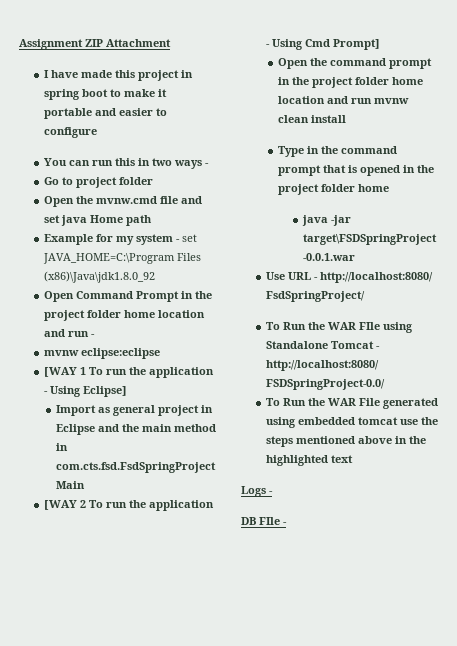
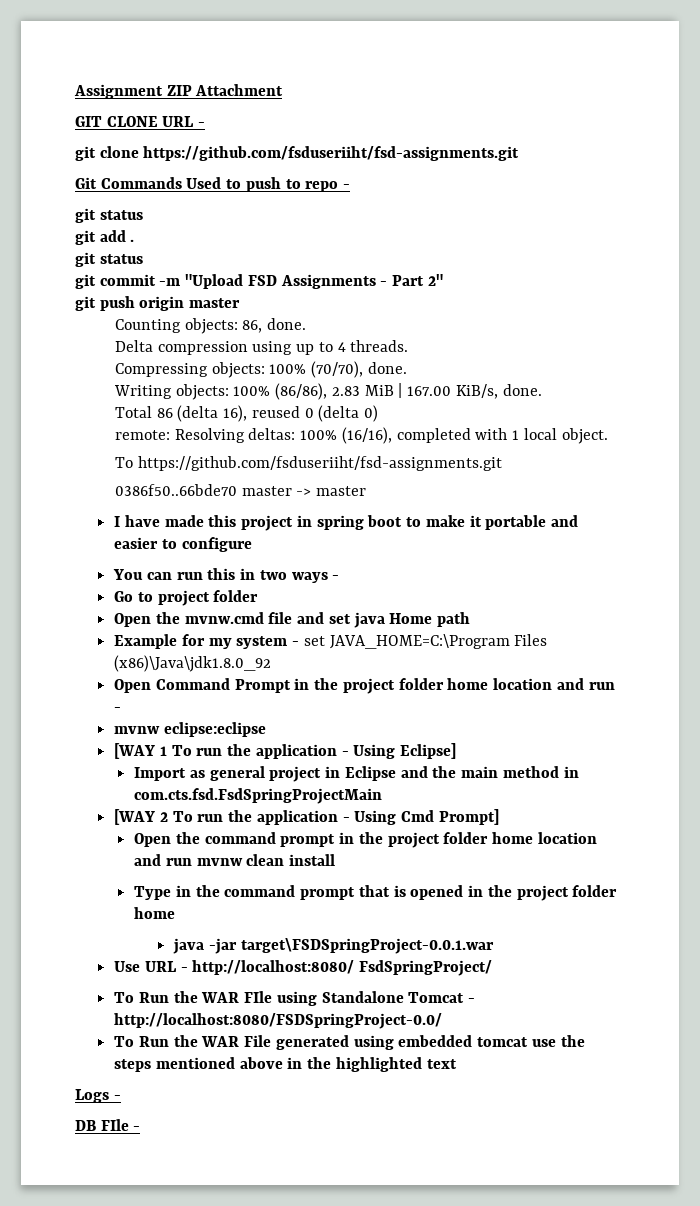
+ GIT CLONE URL -
+ git clone https://github.com/fsduseriiht/fsd-assignments.git
+ Git Commands Used to push to repo -
+ git status
+ git add .
+ git status
+ git commit -m "Upload FSD Assignments - Part 2"
+ git push origin master
+ Counting objects: 86, done.
+ Delta compression using up to 4 threads.
+ Compressing objects: 100% (70/70), done.
+ Writing objects: 100% (86/86), 2.83 MiB | 167.00 KiB/s, done.
+ Total 86 (delta 16), reused 0 (delta 0)
+ remote: Resolving deltas: 100% (16/16), completed with 1 local object.
+ To https://github.com/fsduseriiht/fsd-assignments.git
+ 0386f50..66bde70 master -> master

